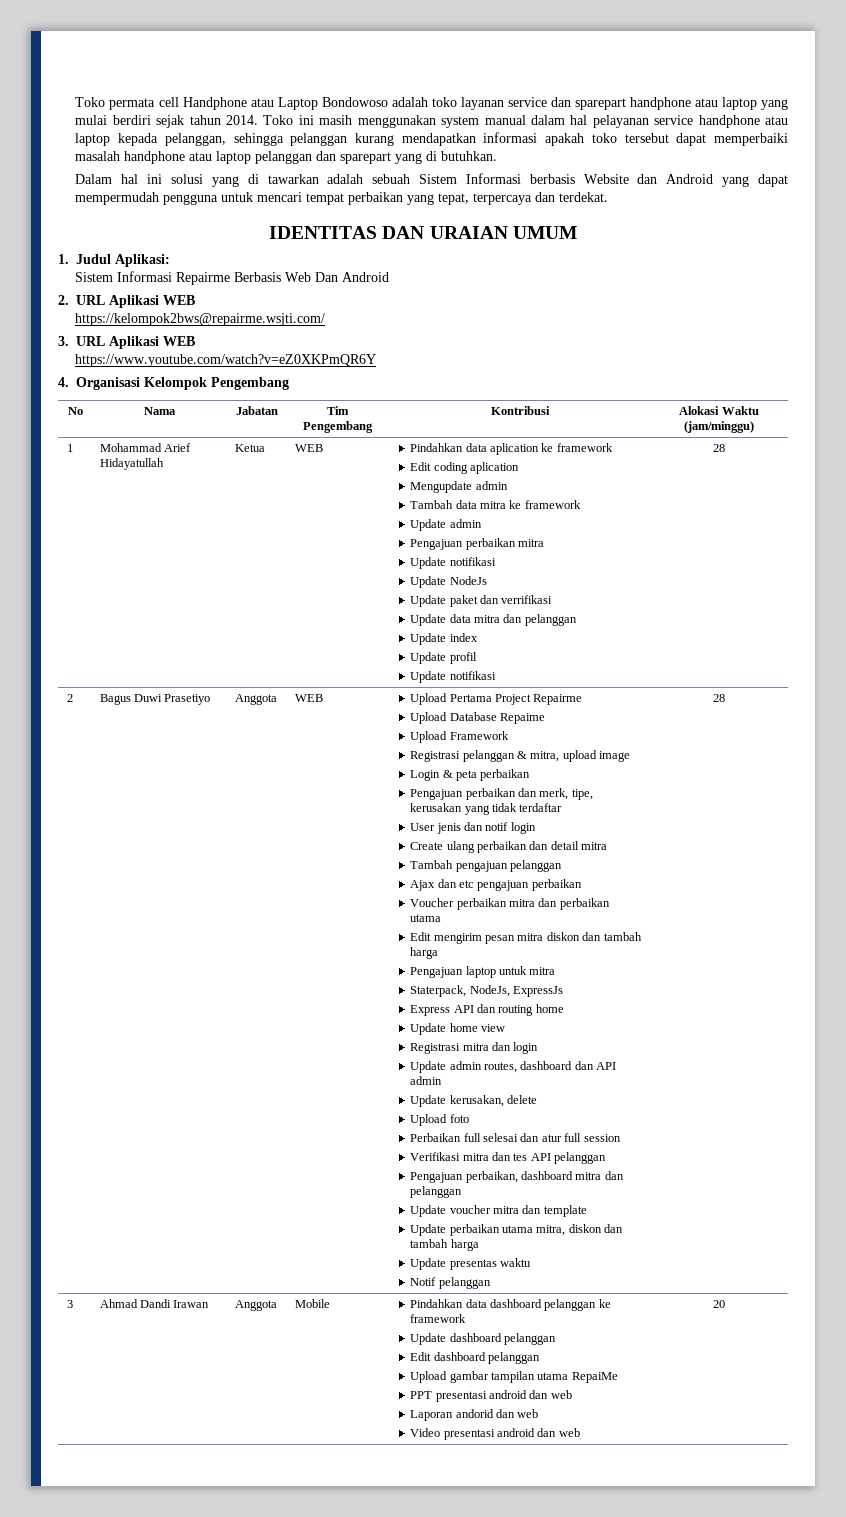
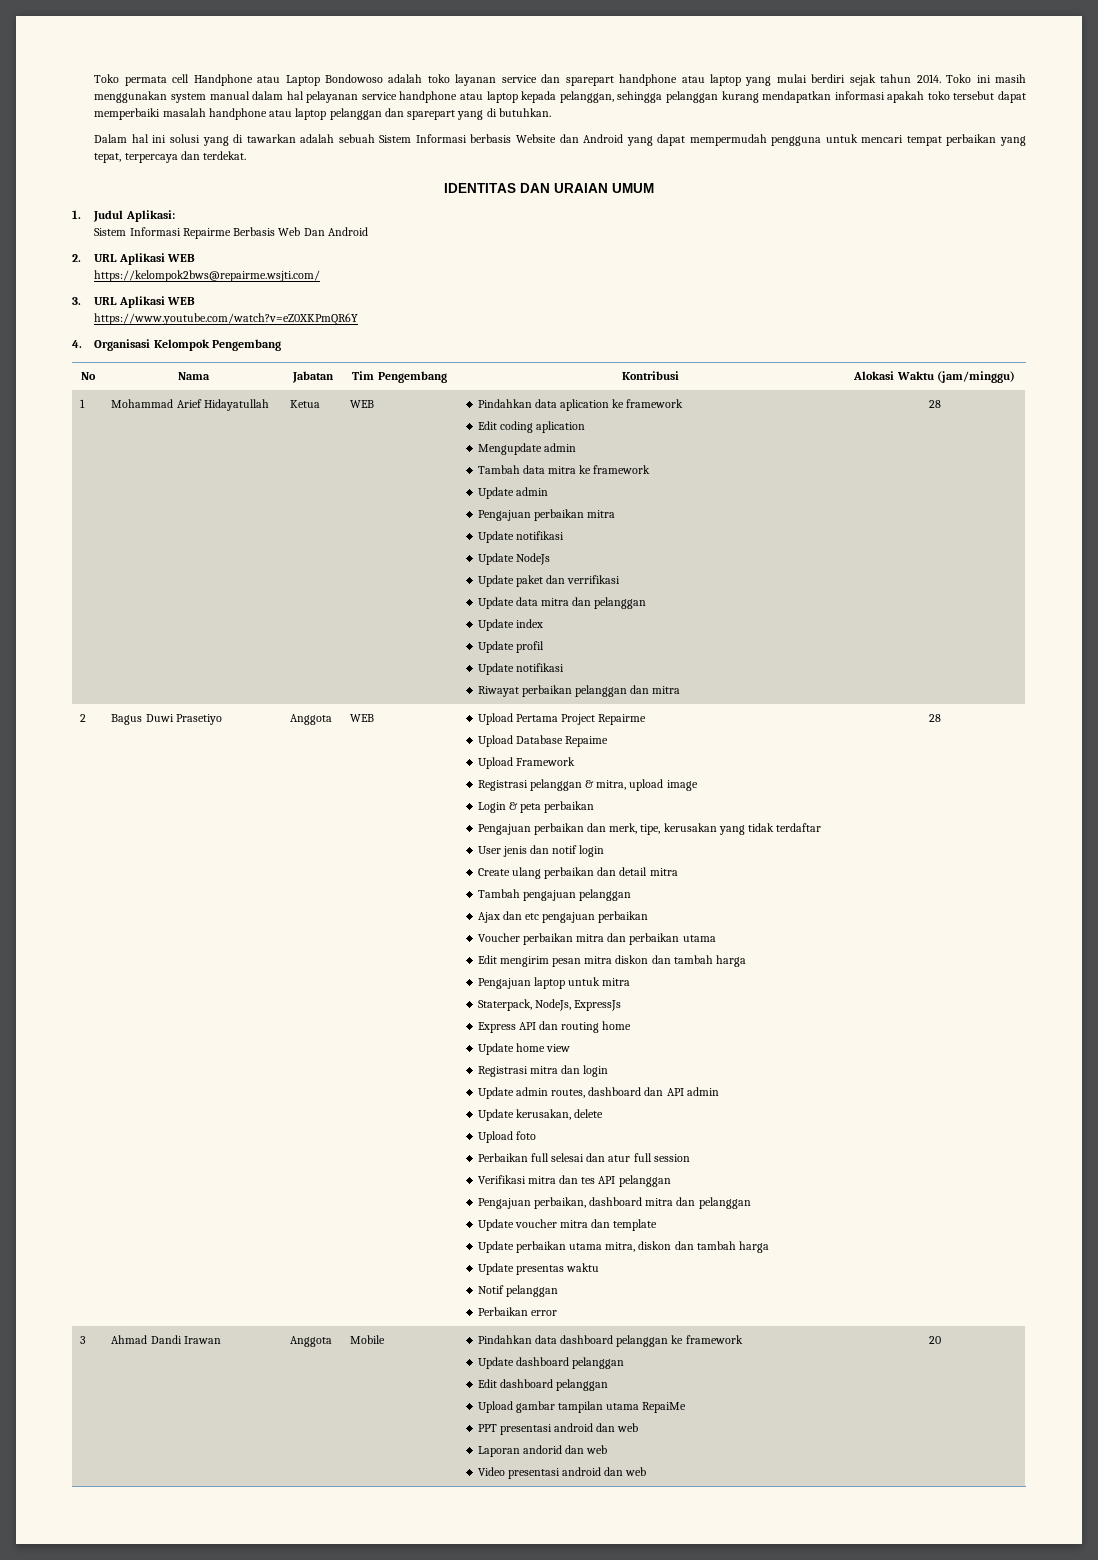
+ Riwayat perbaikan pelanggan dan mitra
+ Perbaikan error

